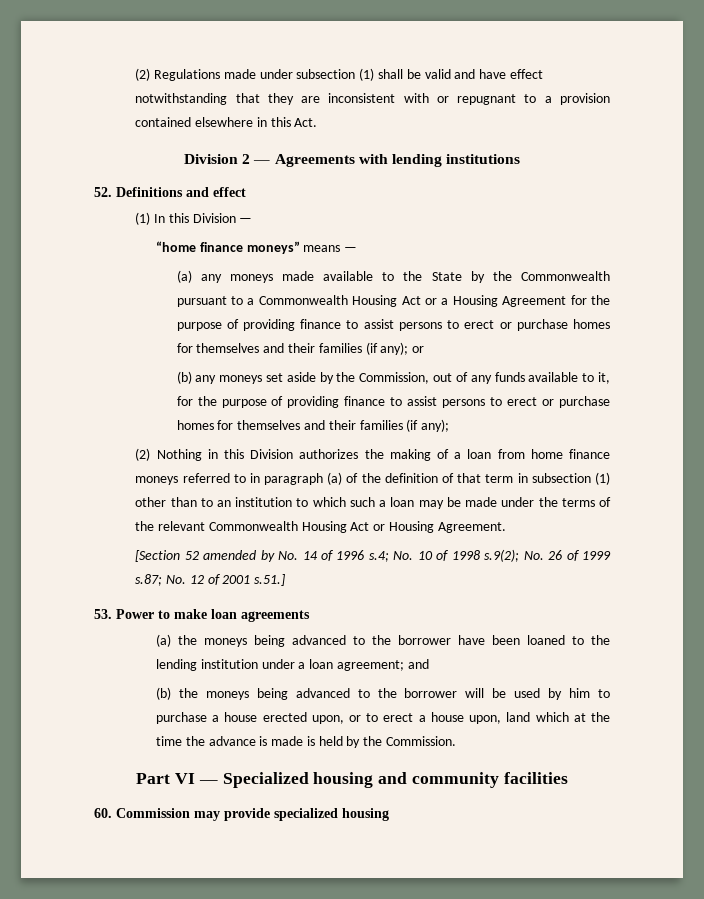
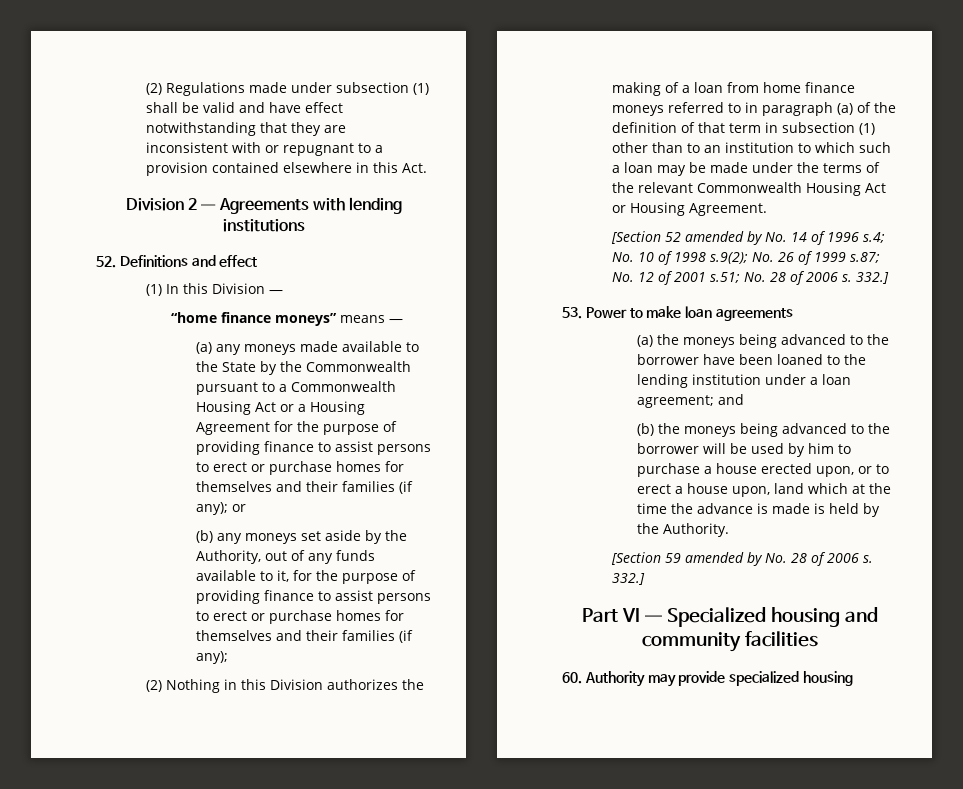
- (b) any moneys set aside by the Commission, out of any funds available to it, for the purpose of providing finance to assist persons to erect or purchase homes for themselves and their families (if any);
+ (b) any moneys set aside by the Authority, out of any funds available to it, for the purpose of providing finance to assist persons to erect or purchase homes for themselves and their families (if any);
- [Section 52 amended by No. 14 of 1996 s.4; No. 10 of 1998 s.9(2); No. 26 of 1999 s.87; No. 12 of 2001 s.51.]
+ [Section 52 amended by No. 14 of 1996 s.4; No. 10 of 1998 s.9(2); No. 26 of 1999 s.87; No. 12 of 2001 s.51; No. 28 of 2006 s. 332.]
- (b) the moneys being advanced to the borrower will be used by him to purchase a house erected upon, or to erect a house upon, land which at the time the advance is made is held by the Commission.
+ (b) the moneys being advanced to the borrower will be used by him to purchase a house erected upon, or to erect a house upon, land which at the time the advance is made is held by the Authority.
+ [Section 59 amended by No. 28 of 2006 s. 332.]
- 60. Commission may provide specialized housing
+ 60. Authority may provide specialized housing

